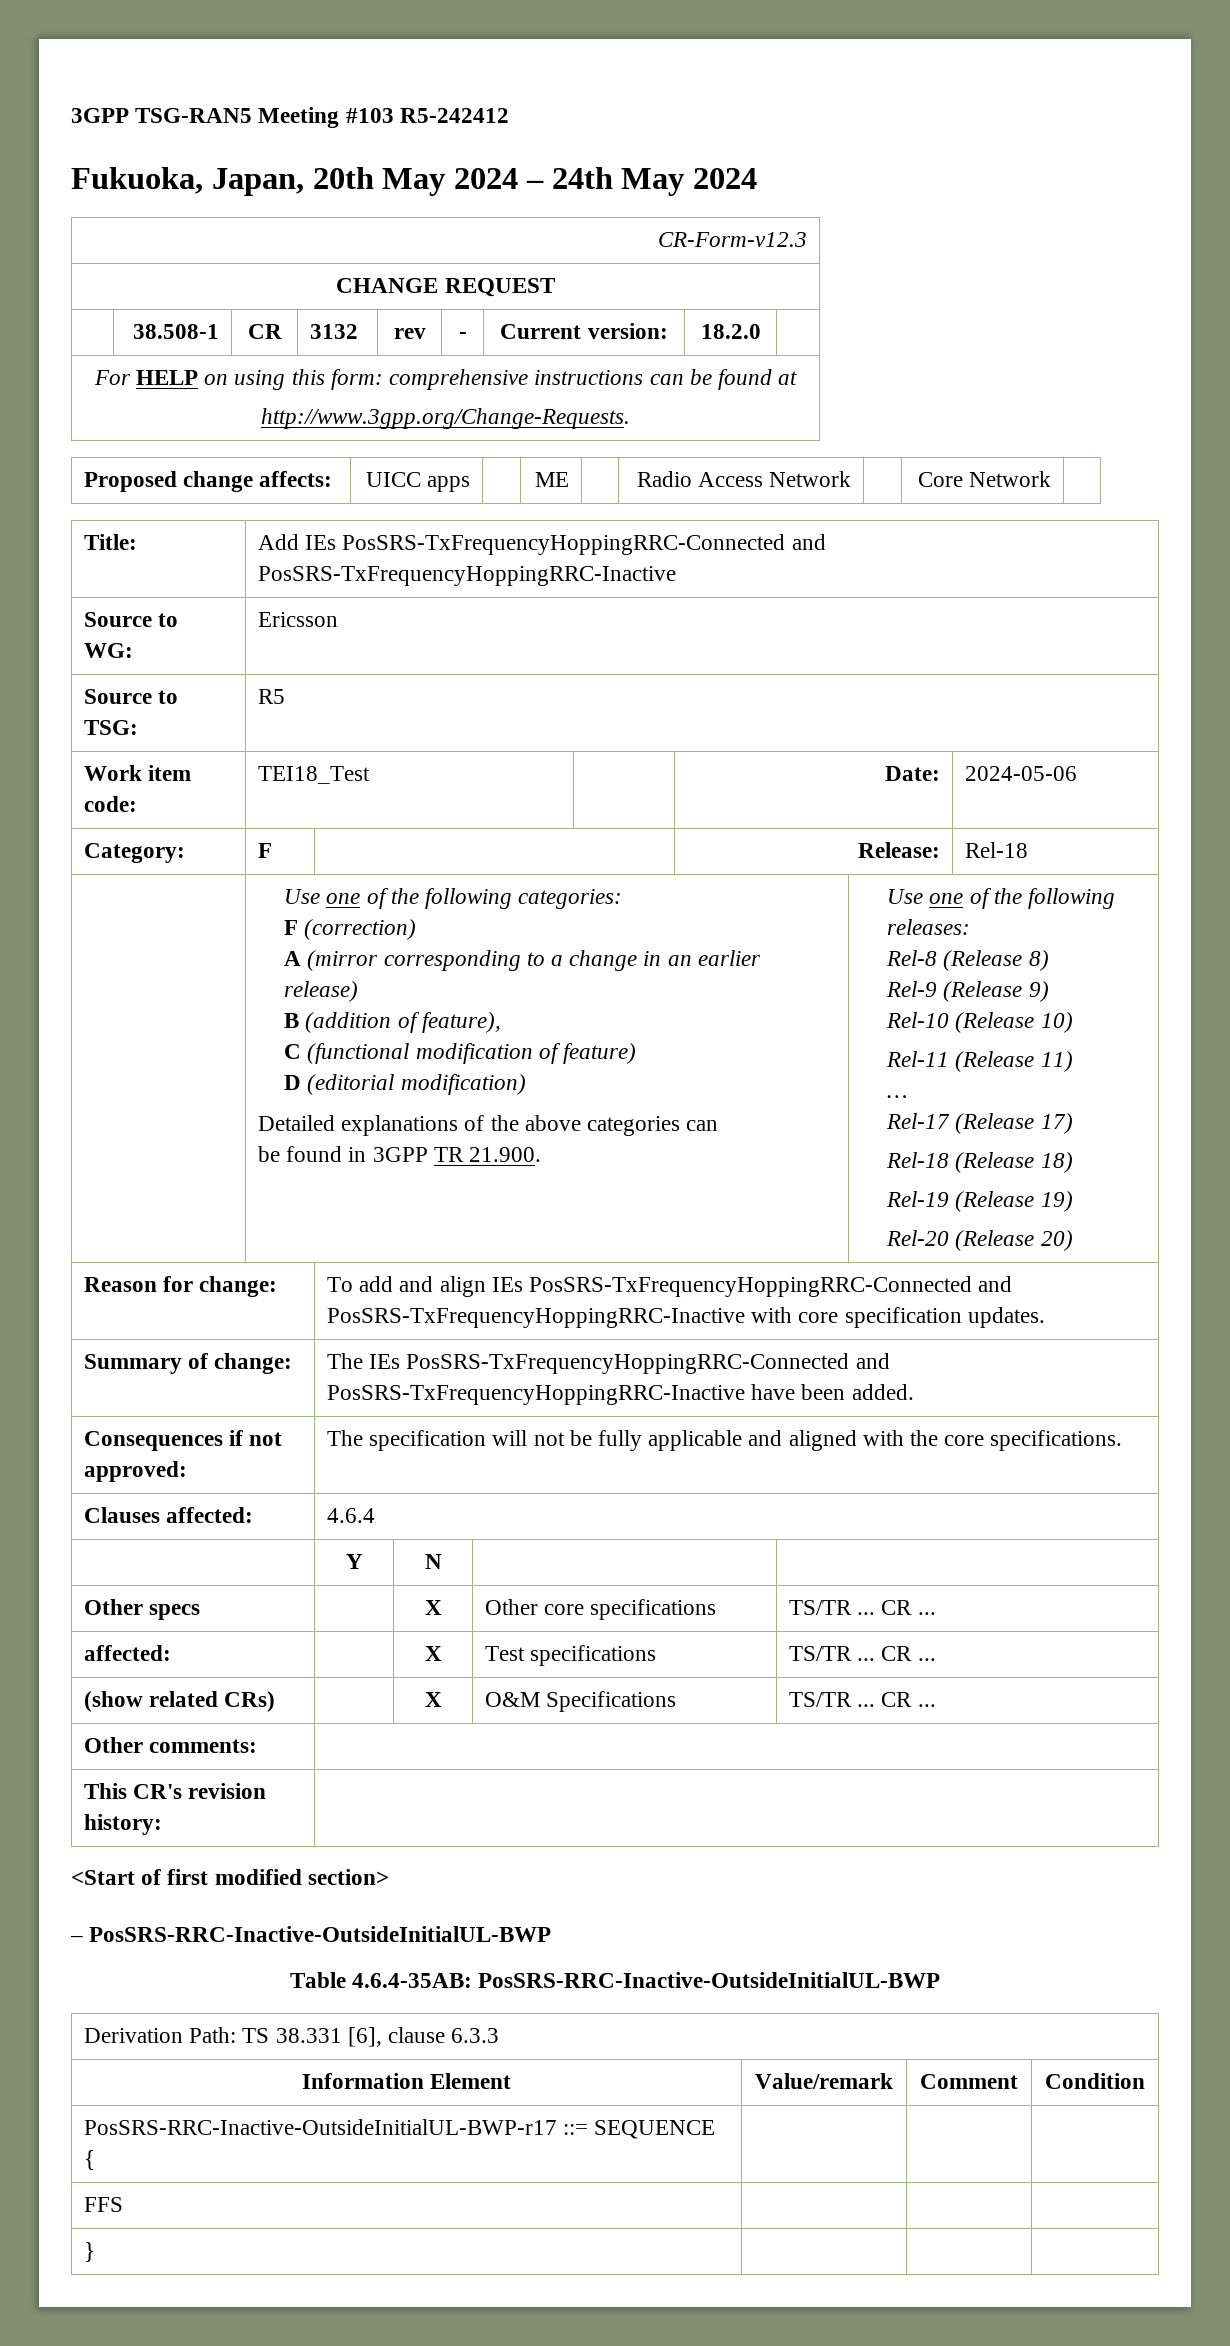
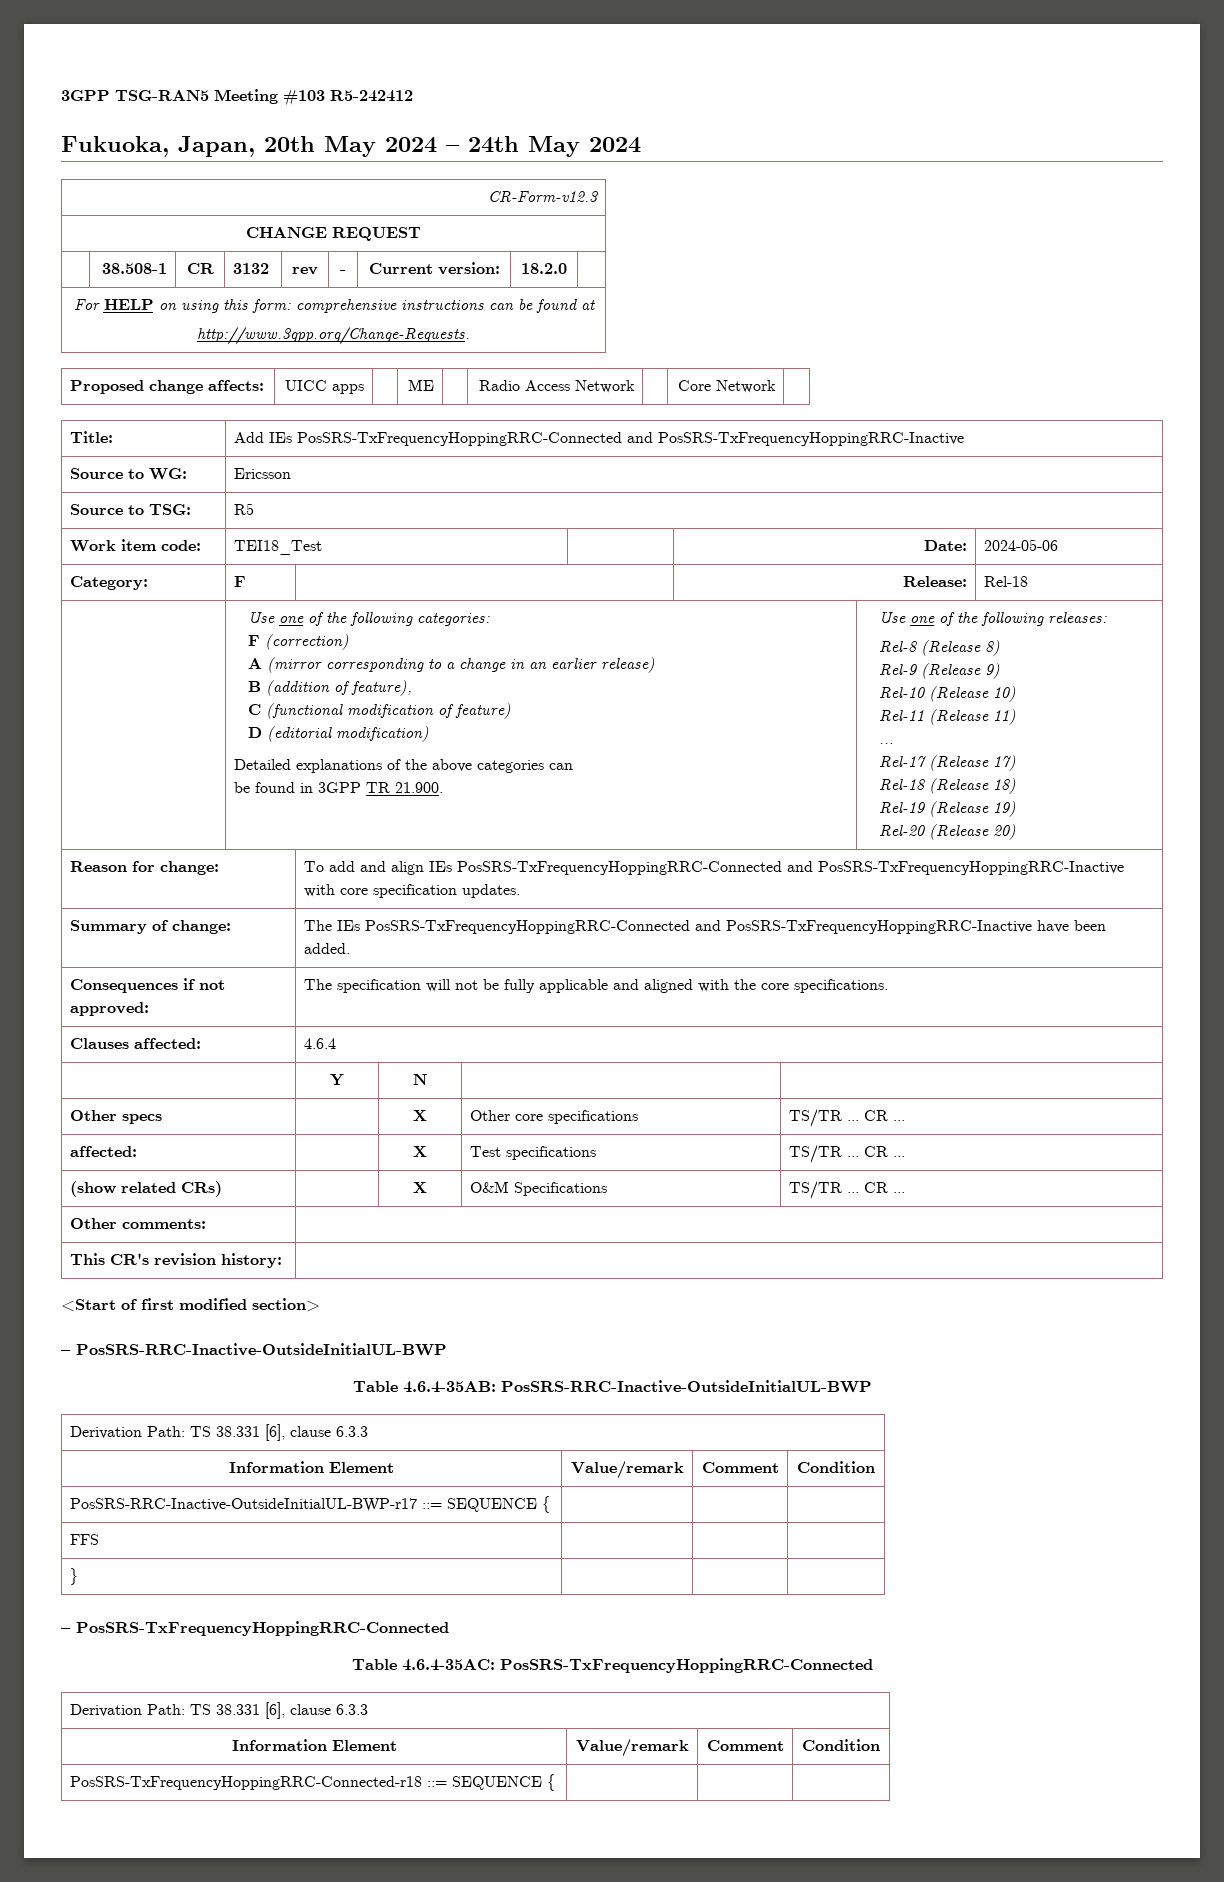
+ – PosSRS-TxFrequencyHoppingRRC-Connected
+ Table 4.6.4-35AC: PosSRS-TxFrequencyHoppingRRC-Connected
+ Derivation Path: TS 38.331 [6], clause 6.3.3
+ Information Element | Value/remark | Comment | Condition
+ PosSRS-TxFrequencyHoppingRRC-Connected-r18 ::= SEQUENCE { | | |

